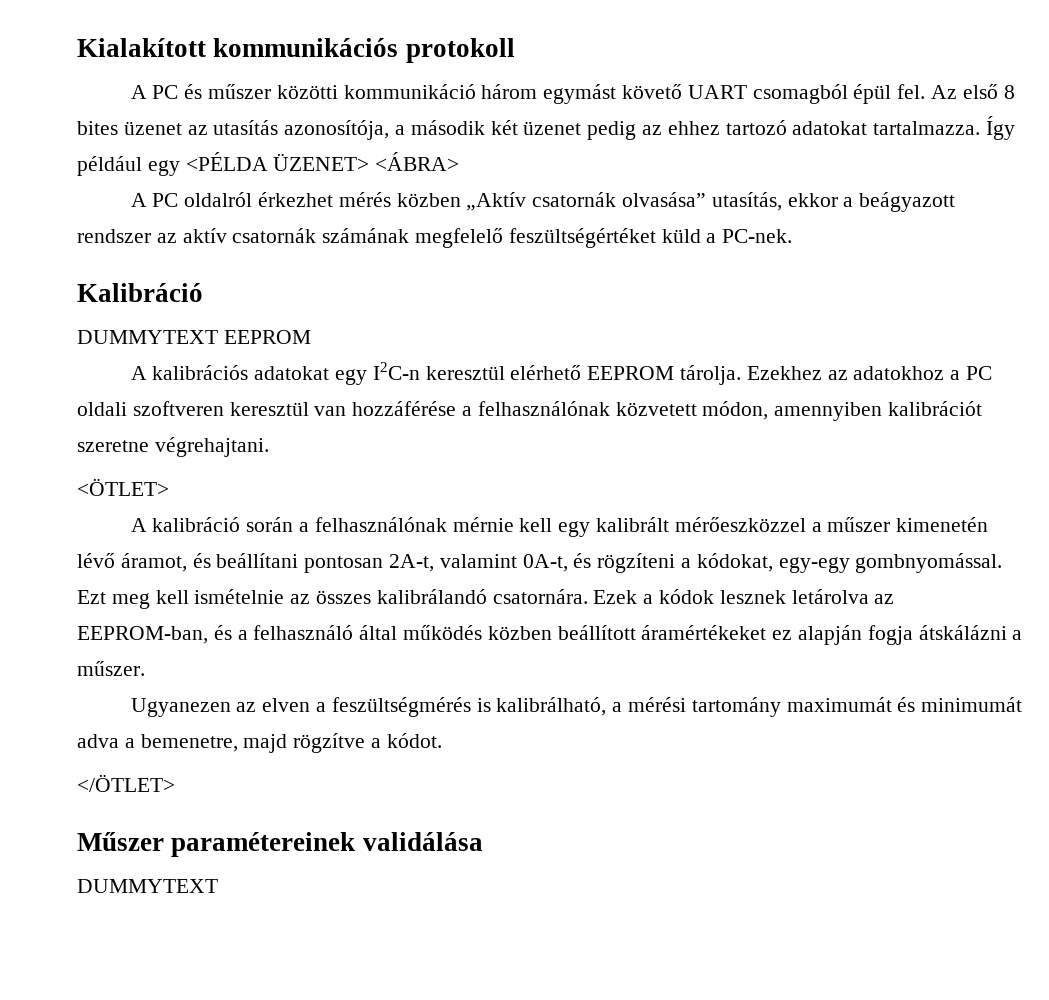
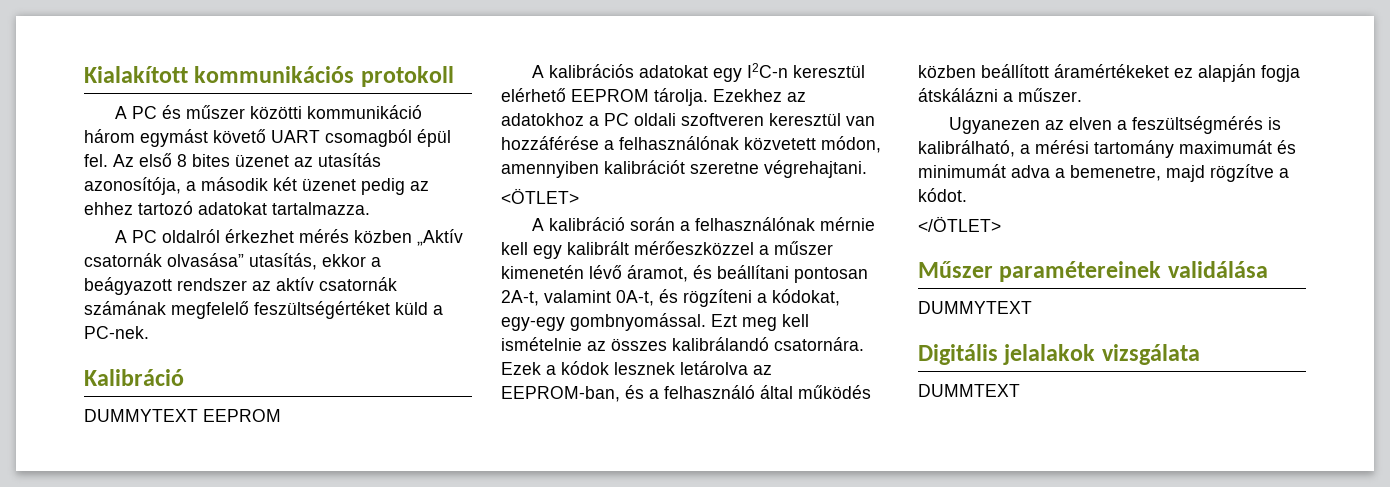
- Így például egy <PÉLDA ÜZENET> <ÁBRA>
+ Digitális jelalakok vizsgálata
+ DUMMTEXT

